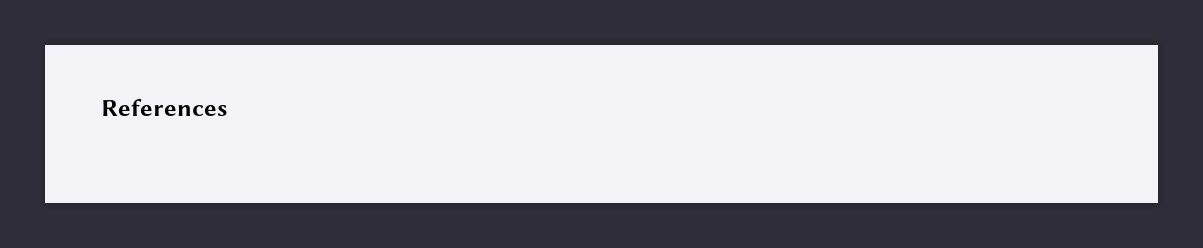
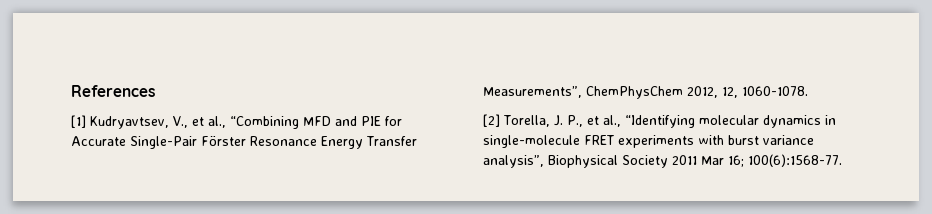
+ [1] Kudryavtsev, V., et al., “Combining MFD and PIE for Accurate Single-Pair Förster Resonance Energy Transfer Measurements”, ChemPhysChem 2012, 12, 1060-1078.
+ [2] Torella, J. P., et al., “Identifying molecular dynamics in single-molecule FRET experiments with burst variance analysis”, Biophysical Society 2011 Mar 16; 100(6):1568-77.

